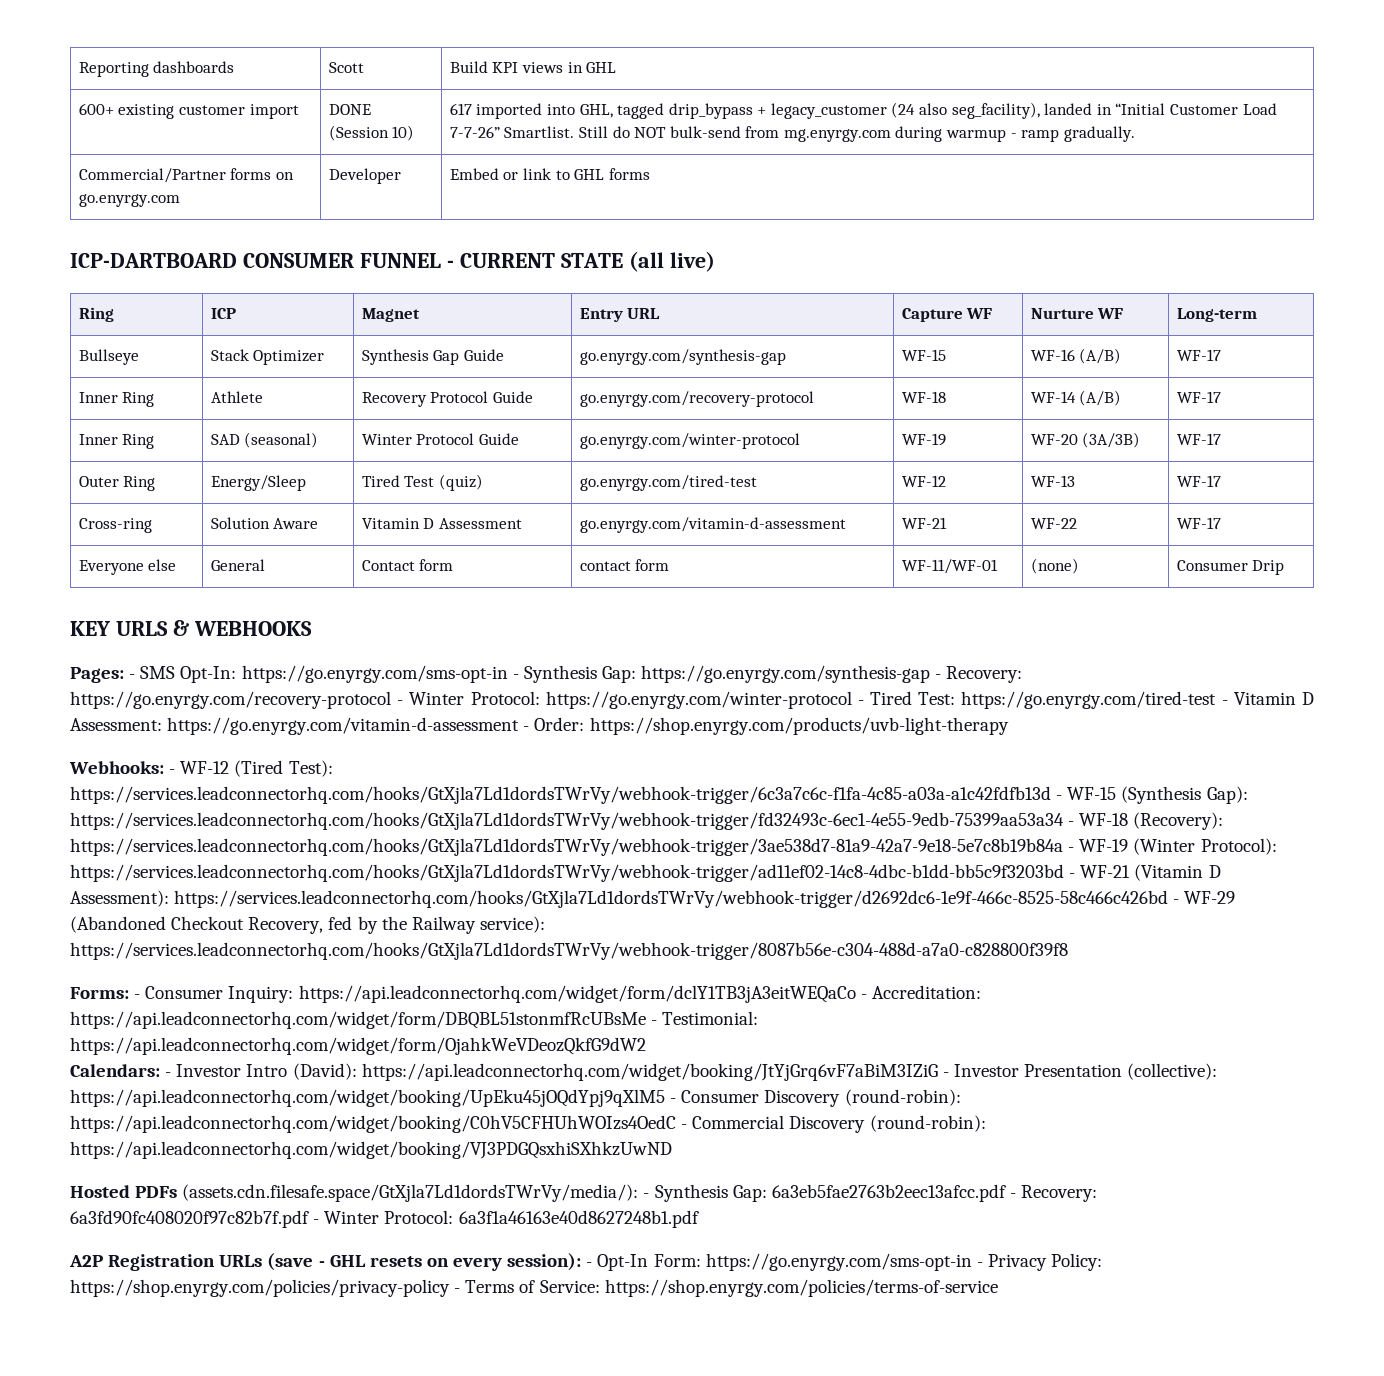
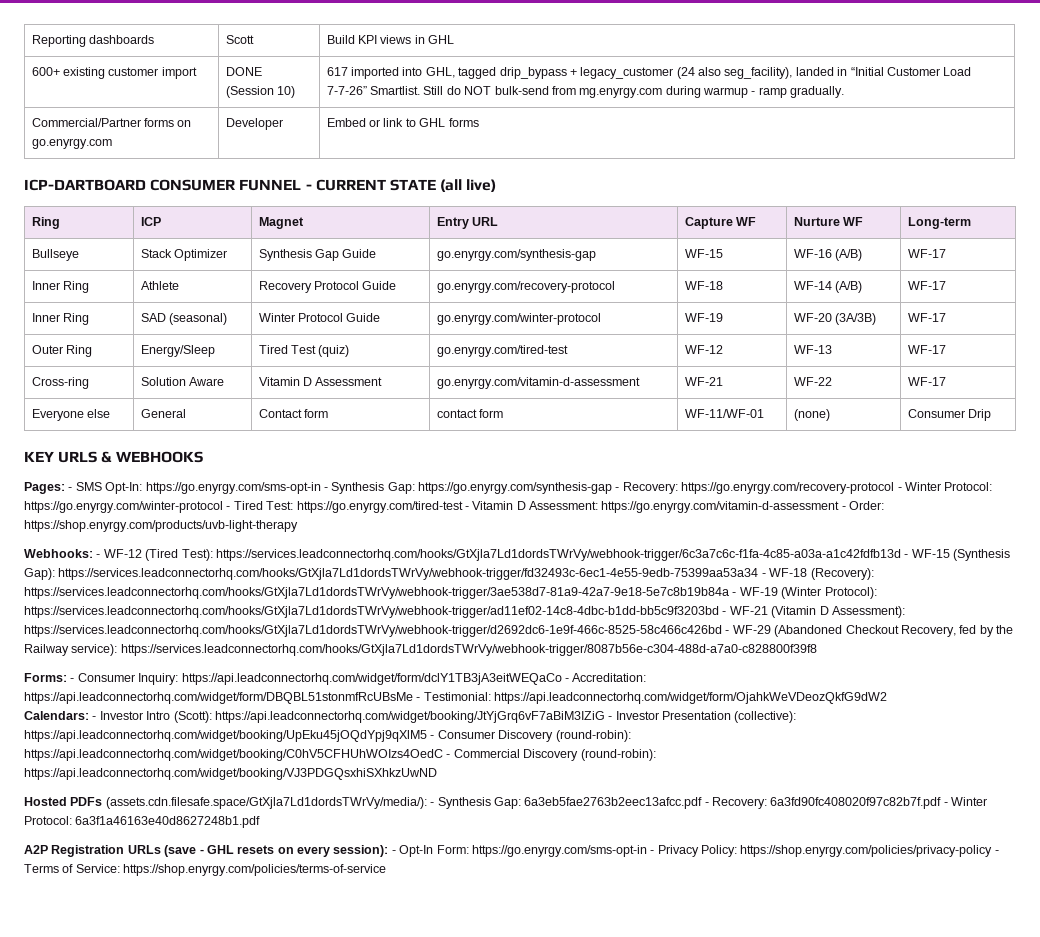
- Calendars: - Investor Intro (David): https://api.leadconnectorhq.com/widget/booking/JtYjGrq6vF7aBiM3IZiG - Investor Presentation (collective): https://api.leadconnectorhq.com/widget/booking/UpEku45jOQdYpj9qXlM5 - Consumer Discovery (round-robin): https://api.leadconnectorhq.com/widget/booking/C0hV5CFHUhWOIzs4OedC - Commercial Discovery (round-robin): https://api.leadconnectorhq.com/widget/booking/VJ3PDGQsxhiSXhkzUwND
+ Calendars: - Investor Intro (Scott): https://api.leadconnectorhq.com/widget/booking/JtYjGrq6vF7aBiM3IZiG - Investor Presentation (collective): https://api.leadconnectorhq.com/widget/booking/UpEku45jOQdYpj9qXlM5 - Consumer Discovery (round-robin): https://api.leadconnectorhq.com/widget/booking/C0hV5CFHUhWOIzs4OedC - Commercial Discovery (round-robin): https://api.leadconnectorhq.com/widget/booking/VJ3PDGQsxhiSXhkzUwND

